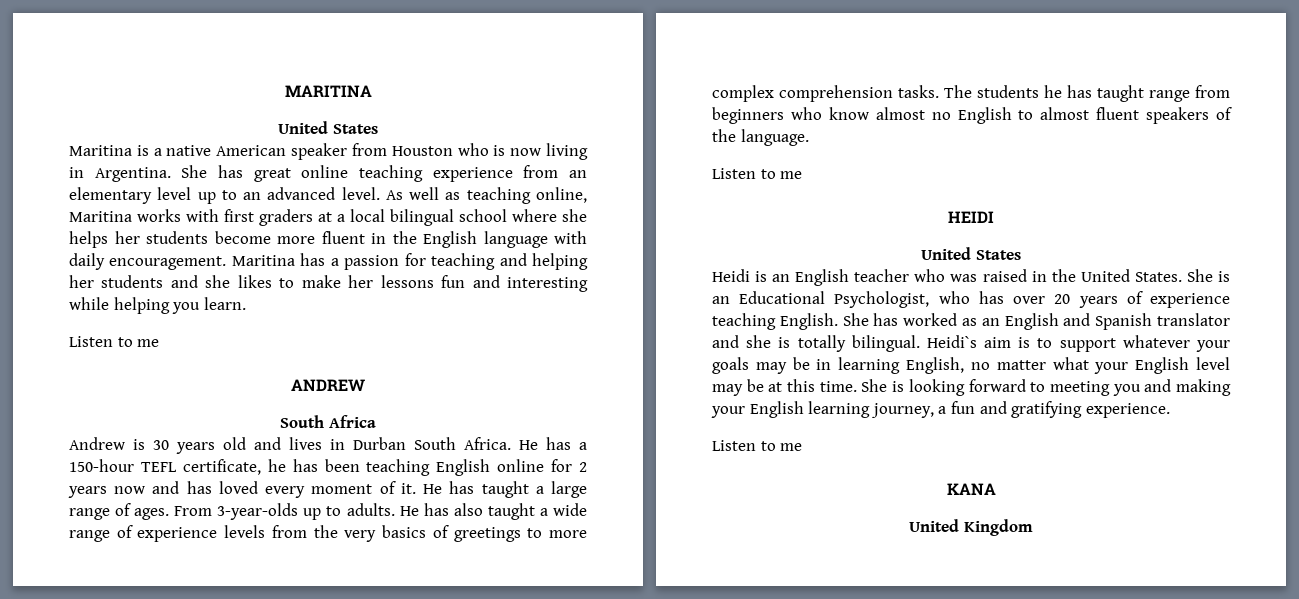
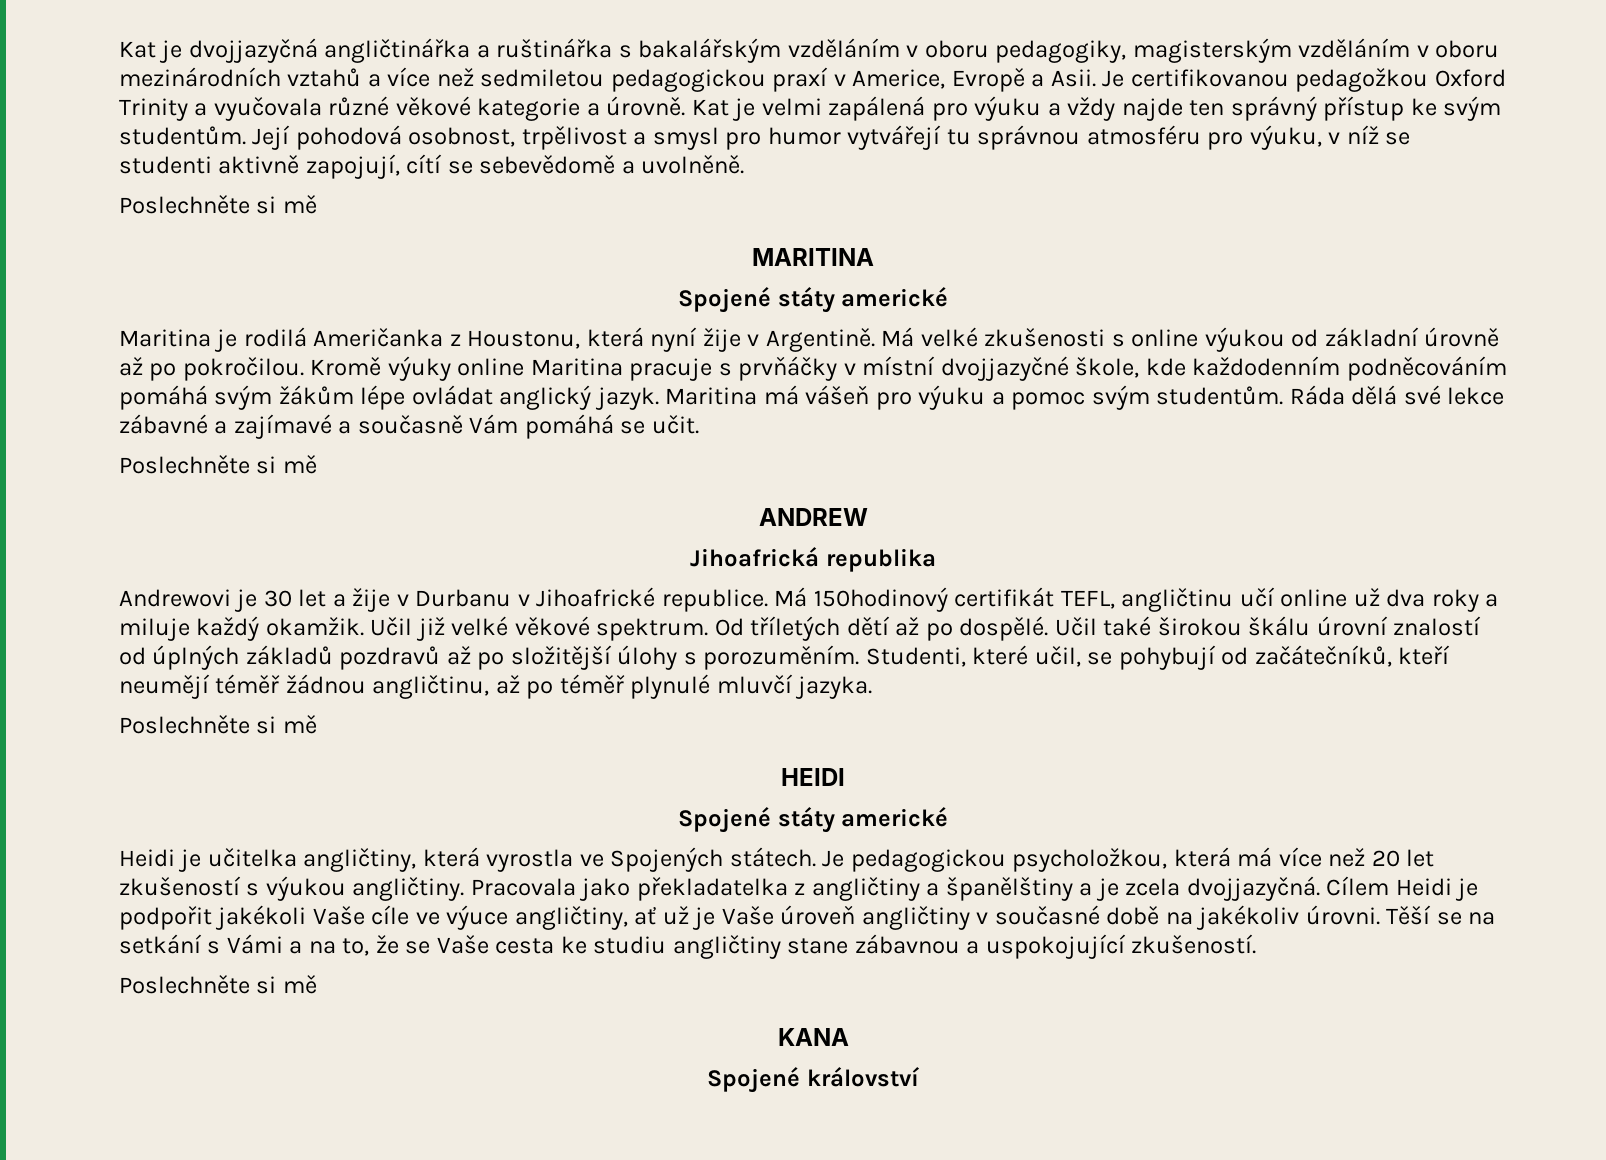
+ Kat je dvojjazyčná angličtinářka a ruštinářka s bakalářským vzděláním v oboru pedagogiky, magisterským vzděláním v oboru mezinárodních vztahů a více než sedmiletou pedagogickou praxí v Americe, Evropě a Asii. Je certifikovanou pedagožkou Oxford Trinity a vyučovala různé věkové kategorie a úrovně. Kat je velmi zapálená pro výuku a vždy najde ten správný přístup ke svým studentům. Její pohodová osobnost, trpělivost a smysl pro humor vytvářejí tu správnou atmosféru pro výuku, v níž se studenti aktivně zapojují, cítí se sebevědomě a uvolněně.
+ Poslechněte si mě
  MARITINA
- United States
- Maritina is a native American speaker from Houston who is now living in Argentina. She has great online teaching experience from an elementary level up to an advanced level. As well as teaching online, Maritina works with first graders at a local bilingual school where she helps her students become more fluent in the English language with daily encouragement. Maritina has a passion for teaching and helping her students and she likes to make her lessons fun and interesting while helping you learn.
- Listen to me
+ Spojené státy americké
+ Maritina je rodilá Američanka z Houstonu, která nyní žije v Argentině. Má velké zkušenosti s online výukou od základní úrovně až po pokročilou. Kromě výuky online Maritina pracuje s prvňáčky v místní dvojjazyčné škole, kde každodenním podněcováním pomáhá svým žákům lépe ovládat anglický jazyk. Maritina má vášeň pro výuku a pomoc svým studentům. Ráda dělá své lekce zábavné a zajímavé a současně Vám pomáhá se učit.
+ Poslechněte si mě
  ANDREW
- South Africa
- Andrew is 30 years old and lives in Durban South Africa. He has a 150-hour TEFL certificate, he has been teaching English online for 2 years now and has loved every moment of it. He has taught a large range of ages. From 3-year-olds up to adults. He has also taught a wide range of experience levels from the very basics of greetings to more complex comprehension tasks. The students he has taught range from beginners who know almost no English to almost fluent speakers of the language.
- Listen to me
+ Jihoafrická republika
+ Andrewovi je 30 let a žije v Durbanu v Jihoafrické republice. Má 150hodinový certifikát TEFL, angličtinu učí online už dva roky a miluje každý okamžik. Učil již velké věkové spektrum. Od tříletých dětí až po dospělé. Učil také širokou škálu úrovní znalostí od úplných základů pozdravů až po složitější úlohy s porozuměním. Studenti, které učil, se pohybují od začátečníků, kteří neumějí téměř žádnou angličtinu, až po téměř plynulé mluvčí jazyka.
+ Poslechněte si mě
  HEIDI
- United States
- Heidi is an English teacher who was raised in the United States. She is an Educational Psychologist, who has over 20 years of experience teaching English. She has worked as an English and Spanish translator and she is totally bilingual. Heidi`s aim is to support whatever your goals may be in learning English, no matter what your English level may be at this time. She is looking forward to meeting you and making your English learning journey, a fun and gratifying experience.
- Listen to me
+ Spojené státy americké
+ Heidi je učitelka angličtiny, která vyrostla ve Spojených státech. Je pedagogickou psycholožkou, která má více než 20 let zkušeností s výukou angličtiny. Pracovala jako překladatelka z angličtiny a španělštiny a je zcela dvojjazyčná. Cílem Heidi je podpořit jakékoli Vaše cíle ve výuce angličtiny, ať už je Vaše úroveň angličtiny v současné době na jakékoliv úrovni. Těší se na setkání s Vámi a na to, že se Vaše cesta ke studiu angličtiny stane zábavnou a uspokojující zkušeností.
+ Poslechněte si mě
- United Kingdom
+ Spojené království

